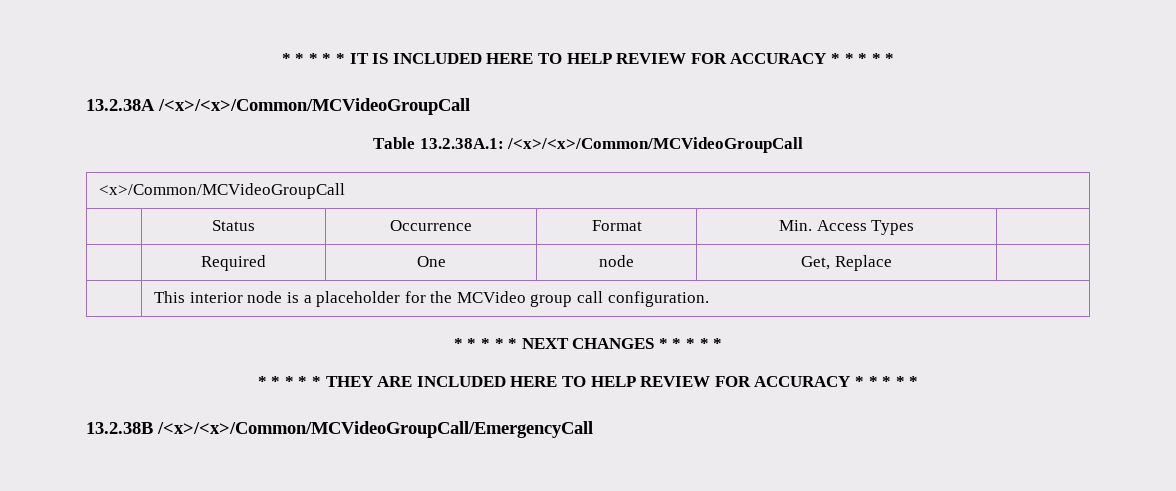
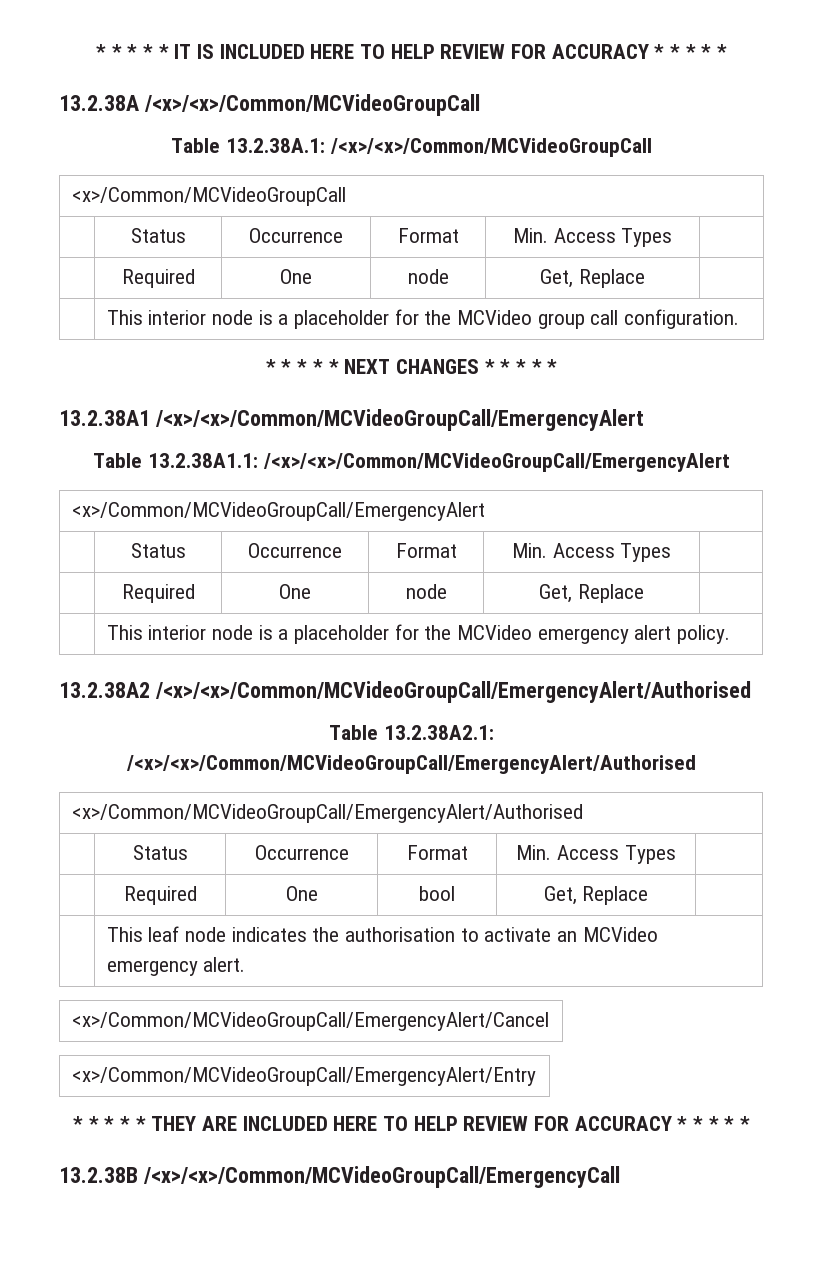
+ 13.2.38A1 /<x>/<x>/Common/MCVideoGroupCall/EmergencyAlert
+ Table 13.2.38A1.1: /<x>/<x>/Common/MCVideoGroupCall/EmergencyAlert
+ <x>/Common/MCVideoGroupCall/EmergencyAlert
+ | Status | Occurrence | Format | Min. Access Types |
+ | Required | One | node | Get, Replace |
+ | This interior node is a placeholder for the MCVideo emergency alert policy.
+ 13.2.38A2 /<x>/<x>/Common/MCVideoGroupCall/EmergencyAlert/Authorised
+ Table 13.2.38A2.1: /<x>/<x>/Common/MCVideoGroupCall/EmergencyAlert/Authorised
+ <x>/Common/MCVideoGroupCall/EmergencyAlert/Authorised
+ | Status | Occurrence | Format | Min. Access Types |
+ | Required | One | bool | Get, Replace |
+ | This leaf node indicates the authorisation to activate an MCVideo emergency alert.
+ <x>/Common/MCVideoGroupCall/EmergencyAlert/Cancel
+ <x>/Common/MCVideoGroupCall/EmergencyAlert/Entry

